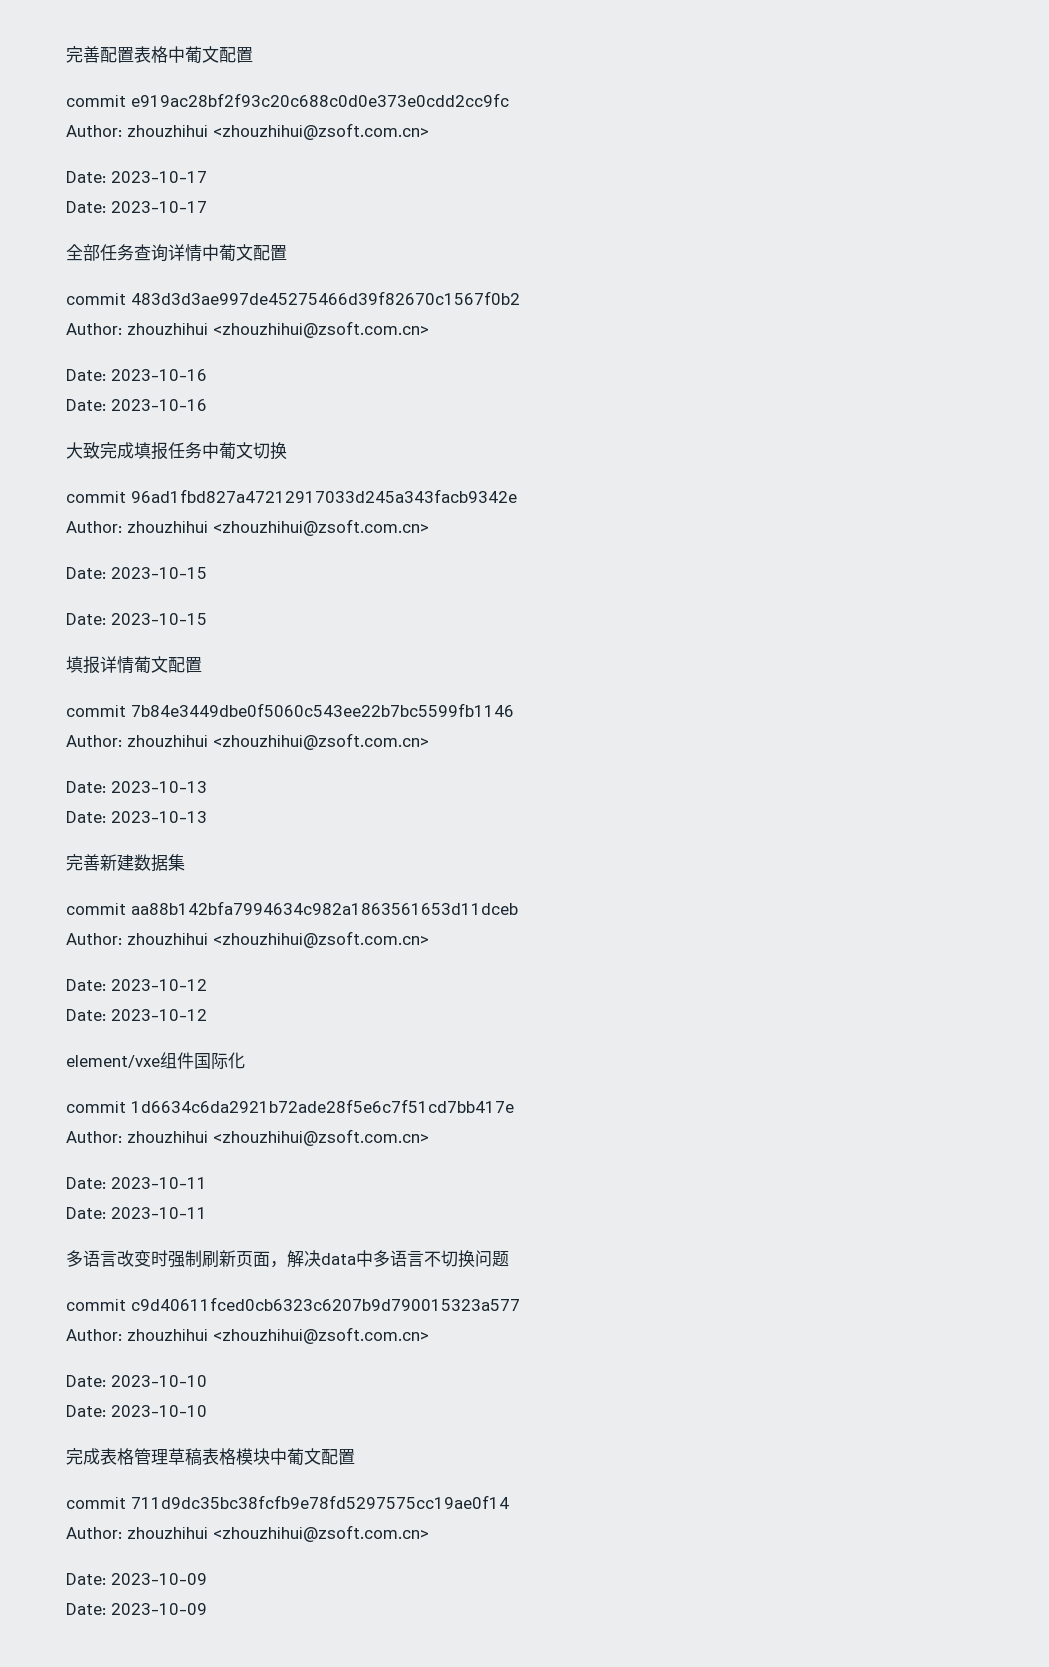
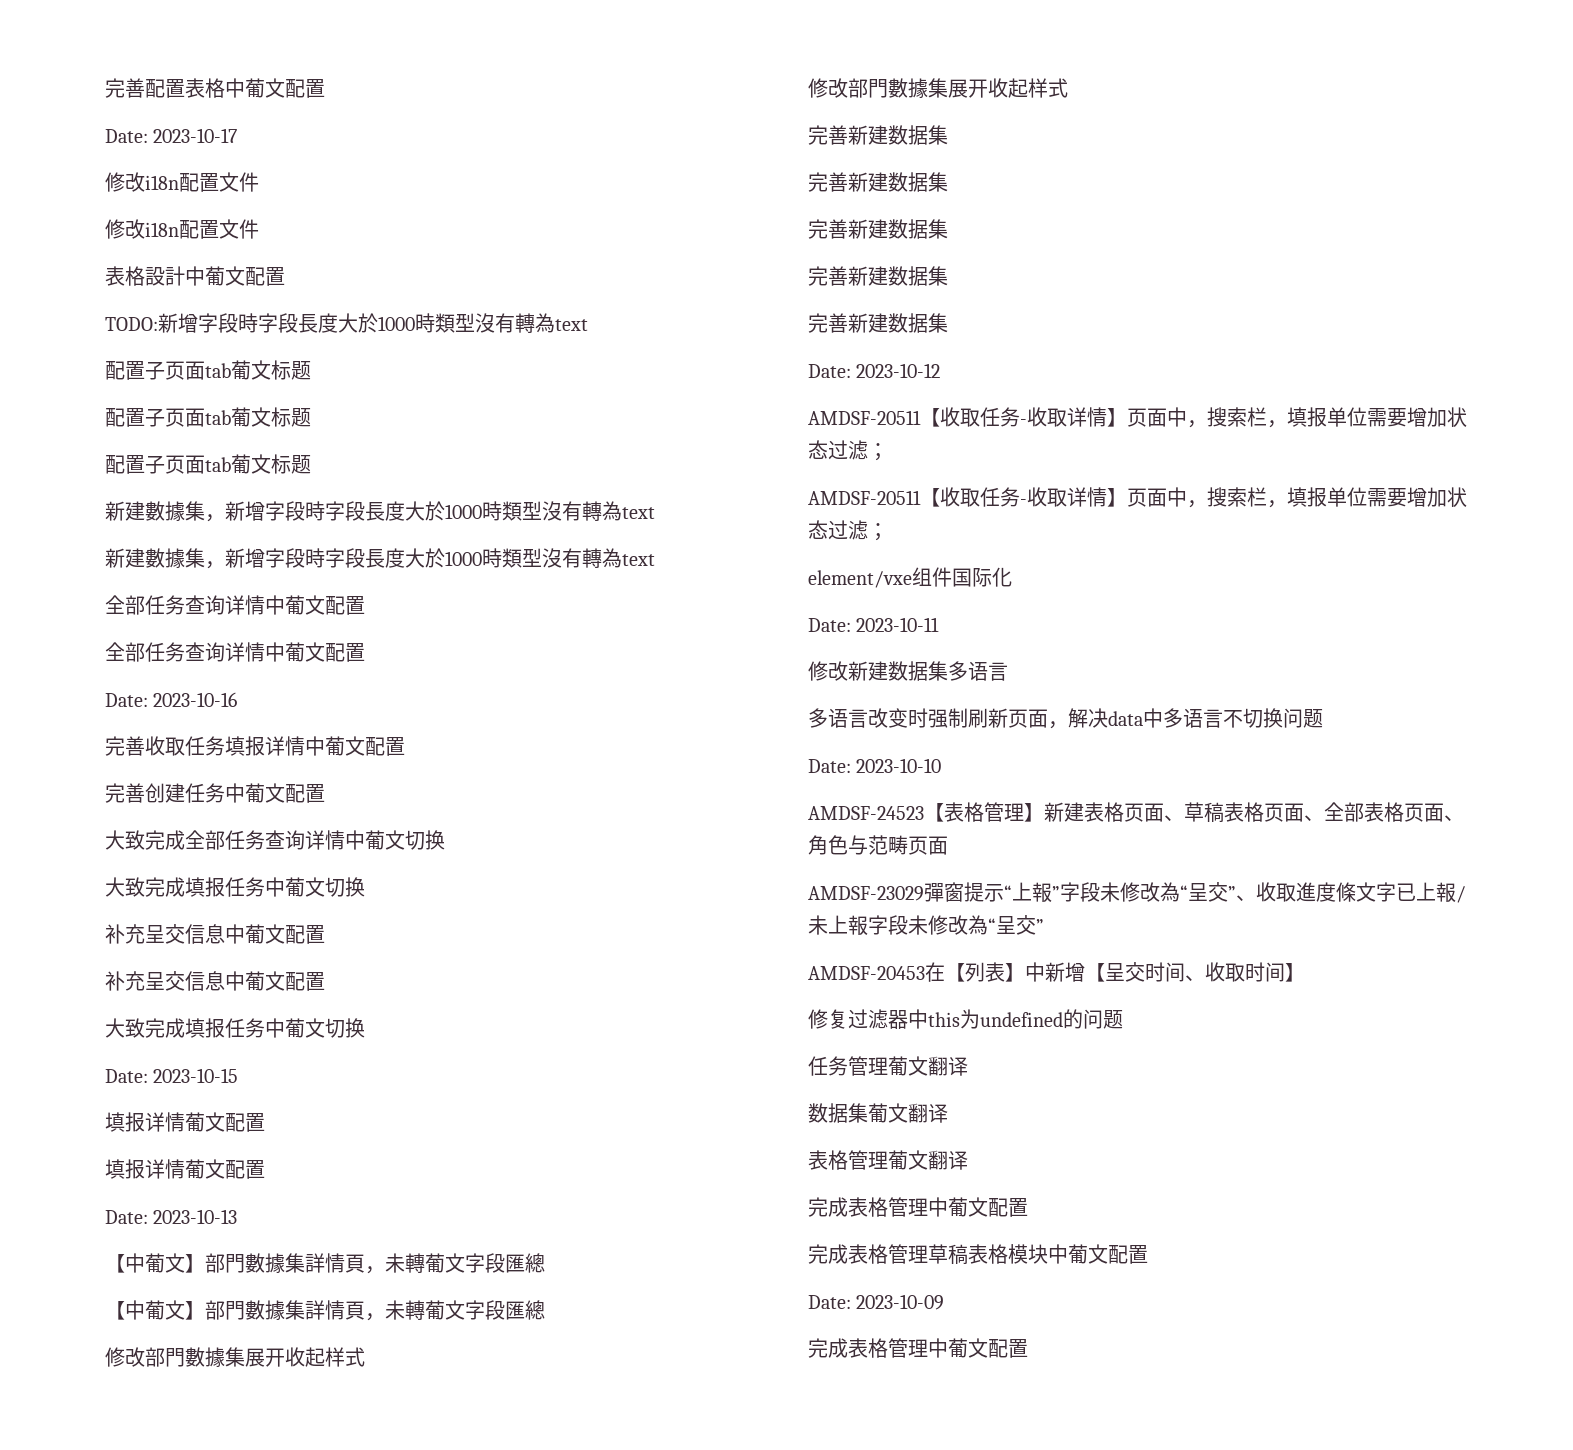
- commit e919ac28bf2f93c20c688c0d0e373e0cdd2cc9fc
- Author: zhouzhihui <zhouzhihui@zsoft.com.cn>
  Date: 2023-10-17
- Date: 2023-10-17
+ 修改i18n配置文件
+ 修改i18n配置文件
+ 表格設計中葡文配置
+ TODO:新增字段時字段長度大於1000時類型沒有轉為text
+ 配置子页面tab葡文标题
+ 配置子页面tab葡文标题
+ 配置子页面tab葡文标题
+ 新建數據集，新增字段時字段長度大於1000時類型沒有轉為text
+ 新建數據集，新增字段時字段長度大於1000時類型沒有轉為text
  全部任务查询详情中葡文配置
- commit 483d3d3ae997de45275466d39f82670c1567f0b2
- Author: zhouzhihui <zhouzhihui@zsoft.com.cn>
+ 全部任务查询详情中葡文配置
  Date: 2023-10-16
- Date: 2023-10-16
+ 完善收取任务填报详情中葡文配置
+ 完善创建任务中葡文配置
+ 大致完成全部任务查询详情中葡文切换
  大致完成填报任务中葡文切换
- commit 96ad1fbd827a47212917033d245a343facb9342e
- Author: zhouzhihui <zhouzhihui@zsoft.com.cn>
- Date: 2023-10-15
+ 补充呈交信息中葡文配置
+ 补充呈交信息中葡文配置
+ 大致完成填报任务中葡文切换
  Date: 2023-10-15
  填报详情葡文配置
- commit 7b84e3449dbe0f5060c543ee22b7bc5599fb1146
- Author: zhouzhihui <zhouzhihui@zsoft.com.cn>
+ 填报详情葡文配置
  Date: 2023-10-13
- Date: 2023-10-13
+ 【中葡文】部門數據集詳情頁，未轉葡文字段匯總
+ 【中葡文】部門數據集詳情頁，未轉葡文字段匯總
+ 修改部門數據集展开收起样式
+ 修改部門數據集展开收起样式
  完善新建数据集
- commit aa88b142bfa7994634c982a1863561653d11dceb
- Author: zhouzhihui <zhouzhihui@zsoft.com.cn>
+ 完善新建数据集
+ 完善新建数据集
+ 完善新建数据集
+ 完善新建数据集
  Date: 2023-10-12
- Date: 2023-10-12
+ AMDSF-20511【收取任务-收取详情】页面中，搜索栏，填报单位需要增加状态过滤；
+ AMDSF-20511【收取任务-收取详情】页面中，搜索栏，填报单位需要增加状态过滤；
  element/vxe组件国际化
- commit 1d6634c6da2921b72ade28f5e6c7f51cd7bb417e
- Author: zhouzhihui <zhouzhihui@zsoft.com.cn>
  Date: 2023-10-11
- Date: 2023-10-11
+ 修改新建数据集多语言
- commit c9d40611fced0cb6323c6207b9d790015323a577
- Author: zhouzhihui <zhouzhihui@zsoft.com.cn>
  Date: 2023-10-10
- Date: 2023-10-10
+ AMDSF-24523【表格管理】新建表格页面、草稿表格页面、全部表格页面、角色与范畴页面
+ AMDSF-23029彈窗提示“上報”字段未修改為“呈交”、收取進度條文字已上報/未上報字段未修改為“呈交”
+ AMDSF-20453在【列表】中新增【呈交时间、收取时间】
+ 修复过滤器中this为undefined的问题
+ 任务管理葡文翻译
+ 数据集葡文翻译
+ 表格管理葡文翻译
+ 完成表格管理中葡文配置
- commit 711d9dc35bc38fcfb9e78fd5297575cc19ae0f14
- Author: zhouzhihui <zhouzhihui@zsoft.com.cn>
  Date: 2023-10-09
- Date: 2023-10-09
+ 完成表格管理中葡文配置

